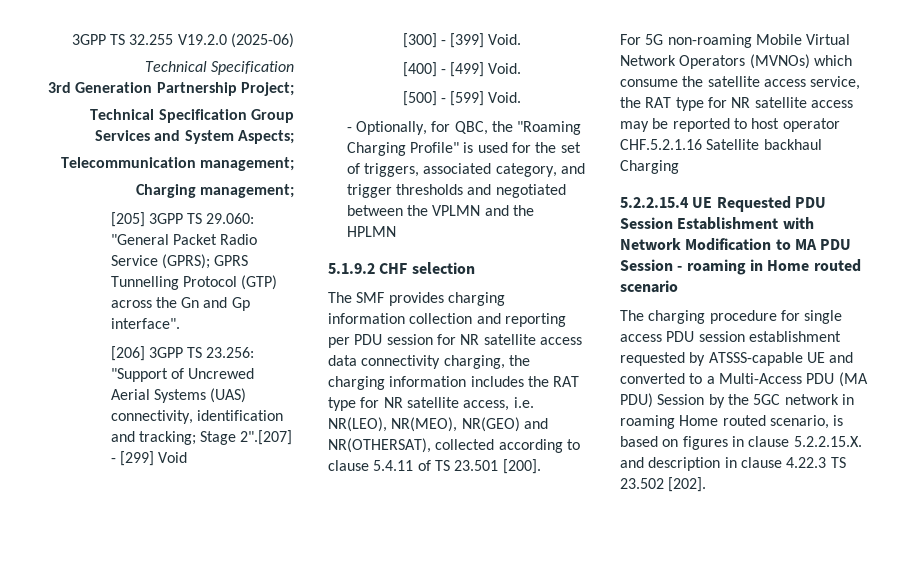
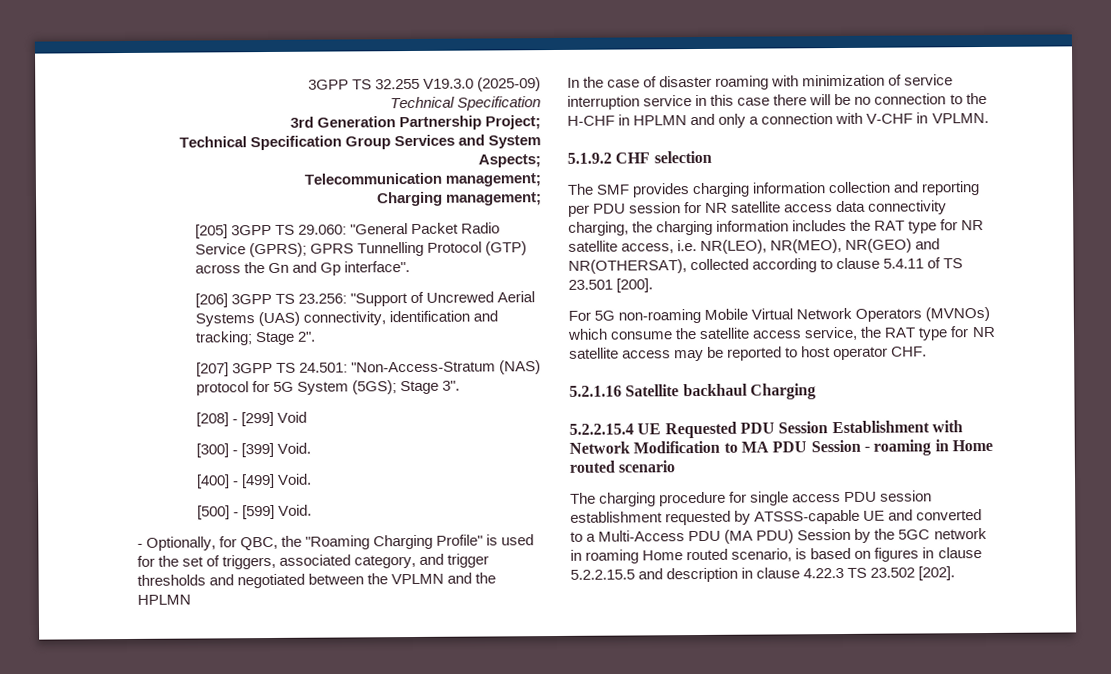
- 3GPP TS 32.255 V19.2.0 (2025-06)
+ 3GPP TS 32.255 V19.3.0 (2025-09)
- [206] 3GPP TS 23.256: "Support of Uncrewed Aerial Systems (UAS) connectivity, identification and tracking; Stage 2".[207] - [299] Void
+ [206] 3GPP TS 23.256: "Support of Uncrewed Aerial Systems (UAS) connectivity, identification and tracking; Stage 2".
+ [207] 3GPP TS 24.501: "Non-Access-Stratum (NAS) protocol for 5G System (5GS); Stage 3".
+ [208] - [299] Void
+ In the case of disaster roaming with minimization of service interruption service in this case there will be no connection to the H-CHF in HPLMN and only a connection with V-CHF in VPLMN.
- For 5G non-roaming Mobile Virtual Network Operators (MVNOs) which consume the satellite access service, the RAT type for NR satellite access may be reported to host operator CHF.5.2.1.16 Satellite backhaul Charging
+ For 5G non-roaming Mobile Virtual Network Operators (MVNOs) which consume the satellite access service, the RAT type for NR satellite access may be reported to host operator CHF.
+ 5.2.1.16 Satellite backhaul Charging
- The charging procedure for single access PDU session establishment requested by ATSSS-capable UE and converted to a Multi-Access PDU (MA PDU) Session by the 5GC network in roaming Home routed scenario, is based on figures in clause 5.2.2.15.X. and description in clause 4.22.3 TS 23.502 [202].
+ The charging procedure for single access PDU session establishment requested by ATSSS-capable UE and converted to a Multi-Access PDU (MA PDU) Session by the 5GC network in roaming Home routed scenario, is based on figures in clause 5.2.2.15.5 and description in clause 4.22.3 TS 23.502 [202].

